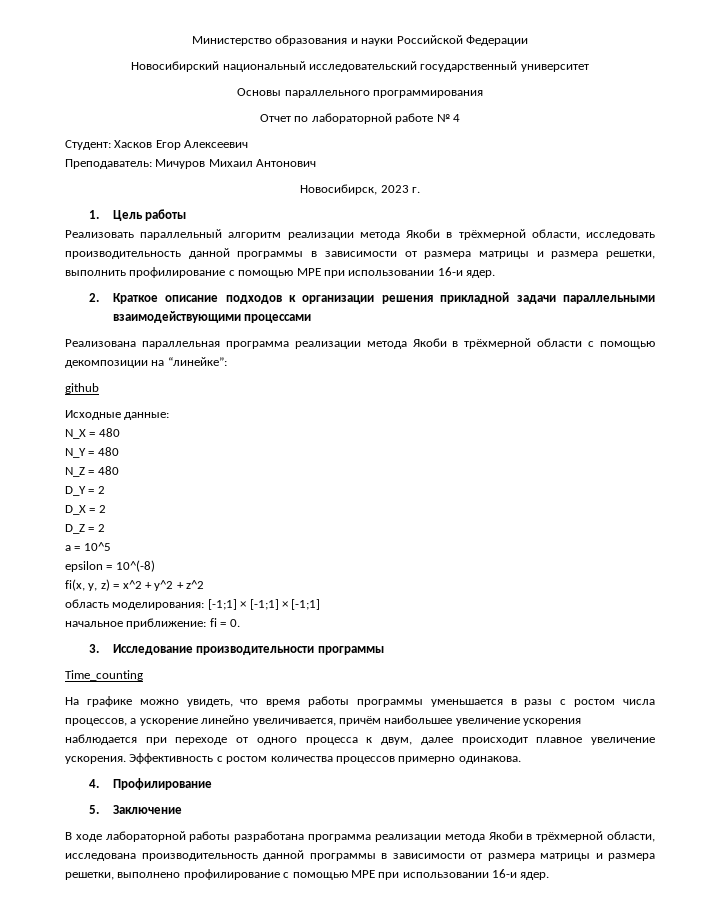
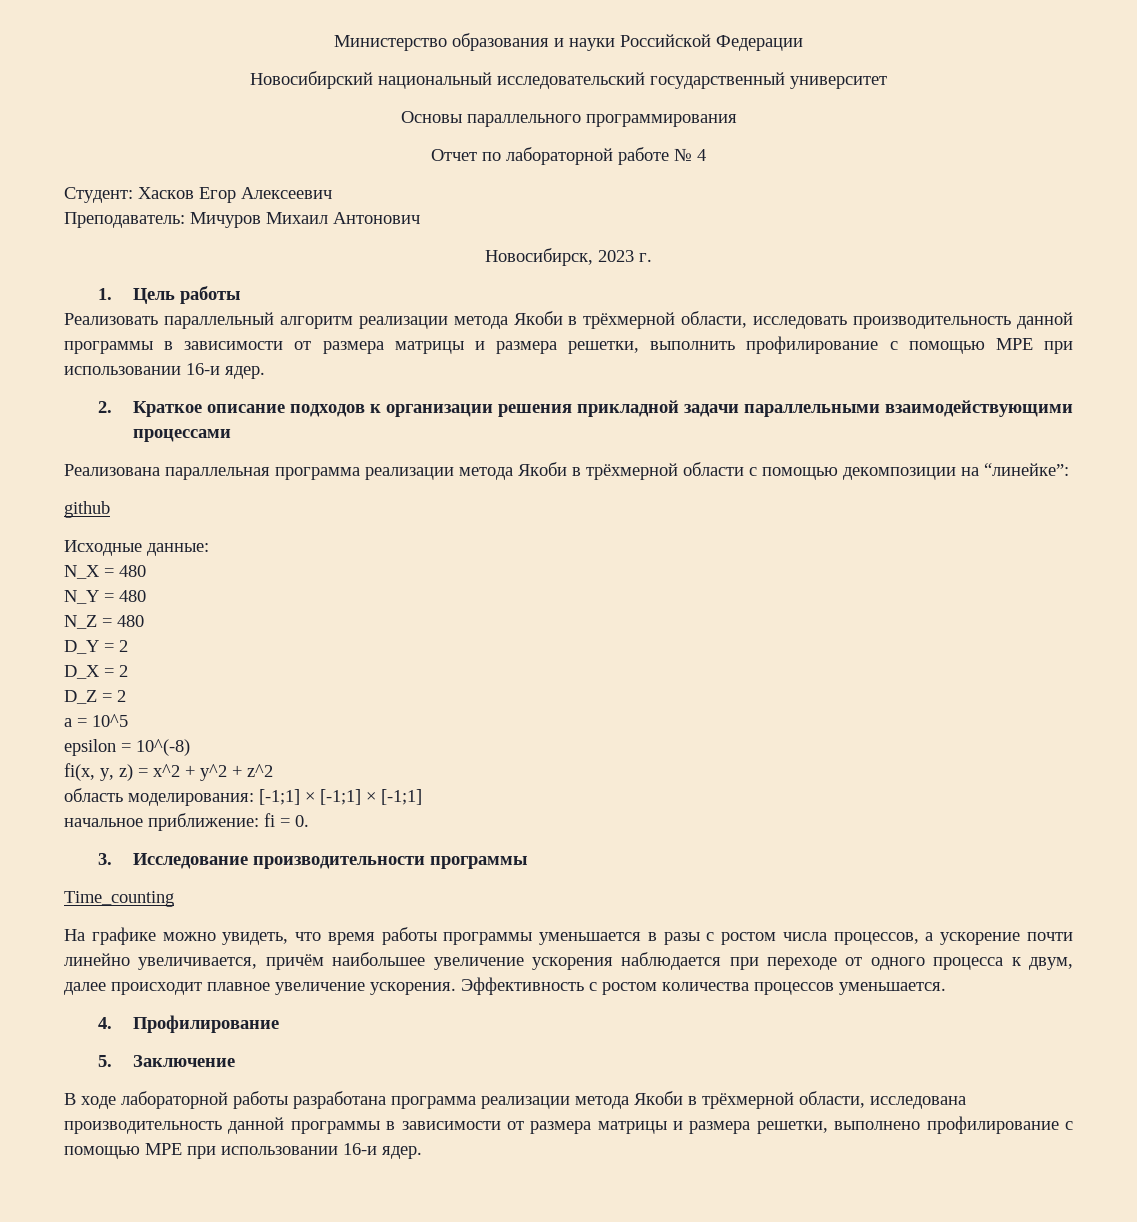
- На графике можно увидеть, что время работы программы уменьшается в разы с ростом числа процессов, а ускорение линейно увеличивается, причём наибольшее увеличение ускорения наблюдается при переходе от одного процесса к двум, далее происходит плавное увеличение ускорения.
+ На графике можно увидеть, что время работы программы уменьшается в разы с ростом числа процессов, а ускорение почти линейно увеличивается, причём наибольшее увеличение ускорения наблюдается при переходе от одного процесса к двум, далее происходит плавное увеличение ускорения.
- Эффективность с ростом количества процессов примерно одинакова.
+ Эффективность с ростом количества процессов уменьшается.

